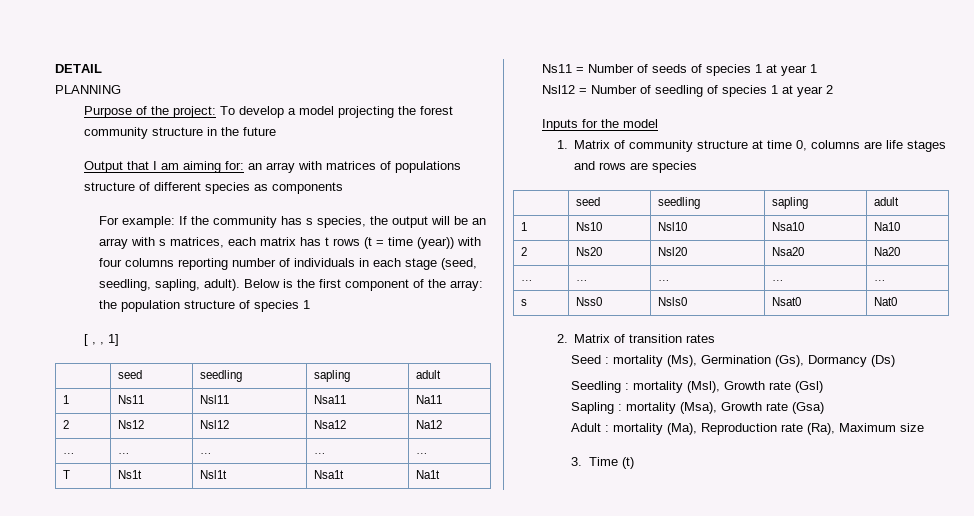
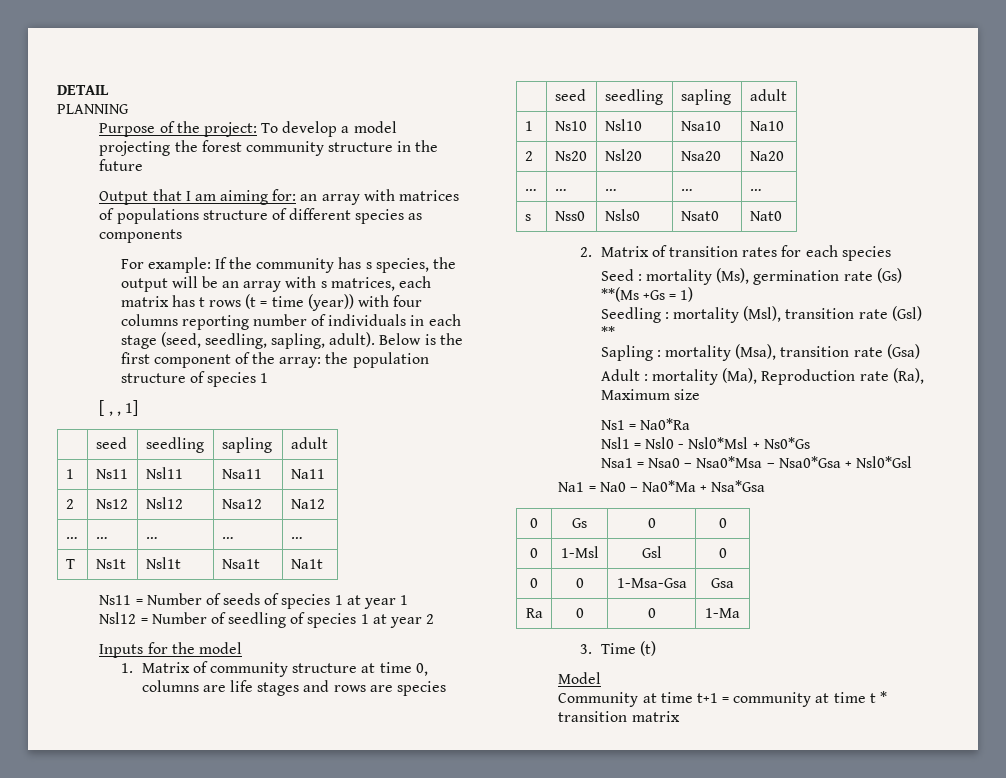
- 2. Matrix of transition rates
+ 2. Matrix of transition rates for each species
- Seed : mortality (Ms), Germination (Gs), Dormancy (Ds)
+ Seed : mortality (Ms), germination rate (Gs) **(Ms +Gs = 1)
- Seedling : mortality (Msl), Growth rate (Gsl)
+ Seedling : mortality (Msl), transition rate (Gsl) **
- Sapling : mortality (Msa), Growth rate (Gsa)
+ Sapling : mortality (Msa), transition rate (Gsa)
+ Ns1 = Na0*Ra
+ Nsl1 = Nsl0 - Nsl0*Msl + Ns0*Gs
+ Nsa1 = Nsa0 – Nsa0*Msa – Nsa0*Gsa + Nsl0*Gsl
+ Na1 = Na0 – Na0*Ma + Nsa*Gsa
+ 0 | Gs | 0 | 0
+ 0 | 1-Msl | Gsl | 0
+ 0 | 0 | 1-Msa-Gsa | Gsa
+ Ra | 0 | 0 | 1-Ma
  3. Time (t)
+ Model
+ Community at time t+1 = community at time t * transition matrix

